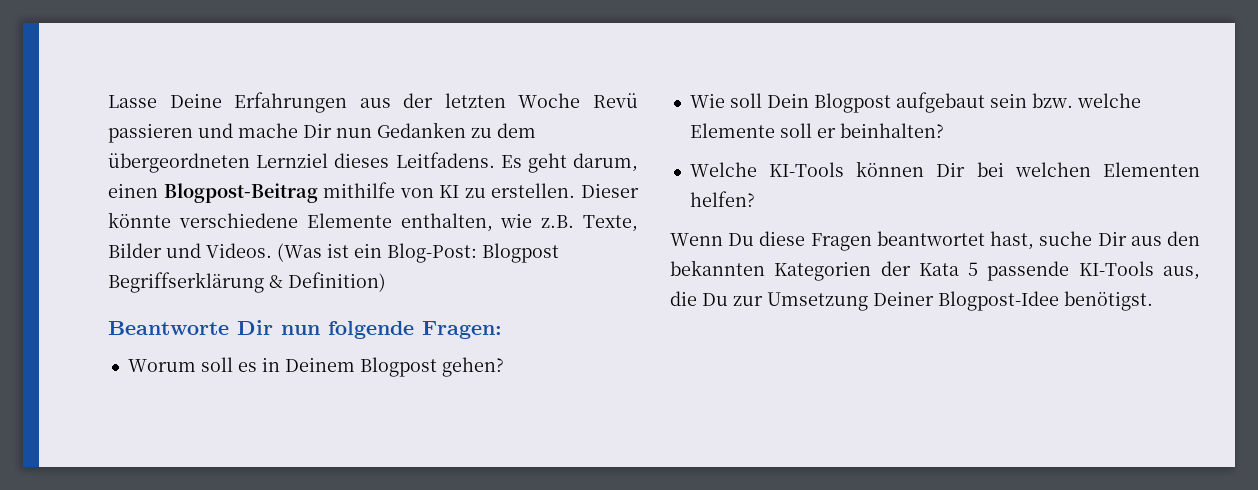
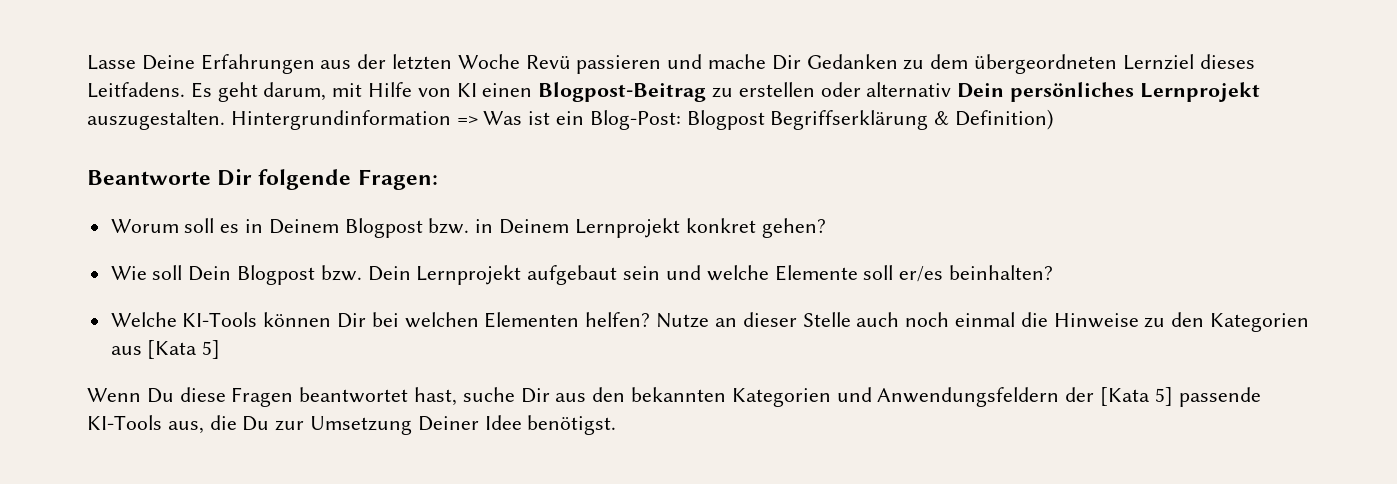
- Lasse Deine Erfahrungen aus der letzten Woche Revü passieren und mache Dir nun Gedanken zu dem übergeordneten Lernziel dieses Leitfadens.
+ Lasse Deine Erfahrungen aus der letzten Woche Revü passieren und mache Dir Gedanken zu dem übergeordneten Lernziel dieses Leitfadens.
- Es geht darum, einen Blogpost-Beitrag mithilfe von KI zu erstellen. Dieser könnte verschiedene Elemente enthalten, wie z.B. Texte, Bilder und Videos. (Was ist ein Blog-Post: Blogpost Begriffserklärung & Definition)
+ Es geht darum, mit Hilfe von KI einen Blogpost-Beitrag zu erstellen oder alternativ Dein persönliches Lernprojekt auszugestalten. Hintergrundinformation => Was ist ein Blog-Post: Blogpost Begriffserklärung & Definition)
- Beantworte Dir nun folgende Fragen:
+ Beantworte Dir folgende Fragen:
- Worum soll es in Deinem Blogpost gehen?
+ Worum soll es in Deinem Blogpost bzw. in Deinem Lernprojekt konkret gehen?
- Wie soll Dein Blogpost aufgebaut sein bzw. welche Elemente soll er beinhalten?
+ Wie soll Dein Blogpost bzw. Dein Lernprojekt aufgebaut sein und welche Elemente soll er/es beinhalten?
+ Nutze an dieser Stelle auch noch einmal die Hinweise zu den Kategorien aus [Kata 5]
- Wenn Du diese Fragen beantwortet hast, suche Dir aus den bekannten Kategorien der Kata 5 passende KI-Tools aus, die Du zur Umsetzung Deiner Blogpost-Idee benötigst.
+ Wenn Du diese Fragen beantwortet hast, suche Dir aus den bekannten Kategorien und Anwendungsfeldern der [Kata 5] passende KI-Tools aus, die Du zur Umsetzung Deiner Idee benötigst.

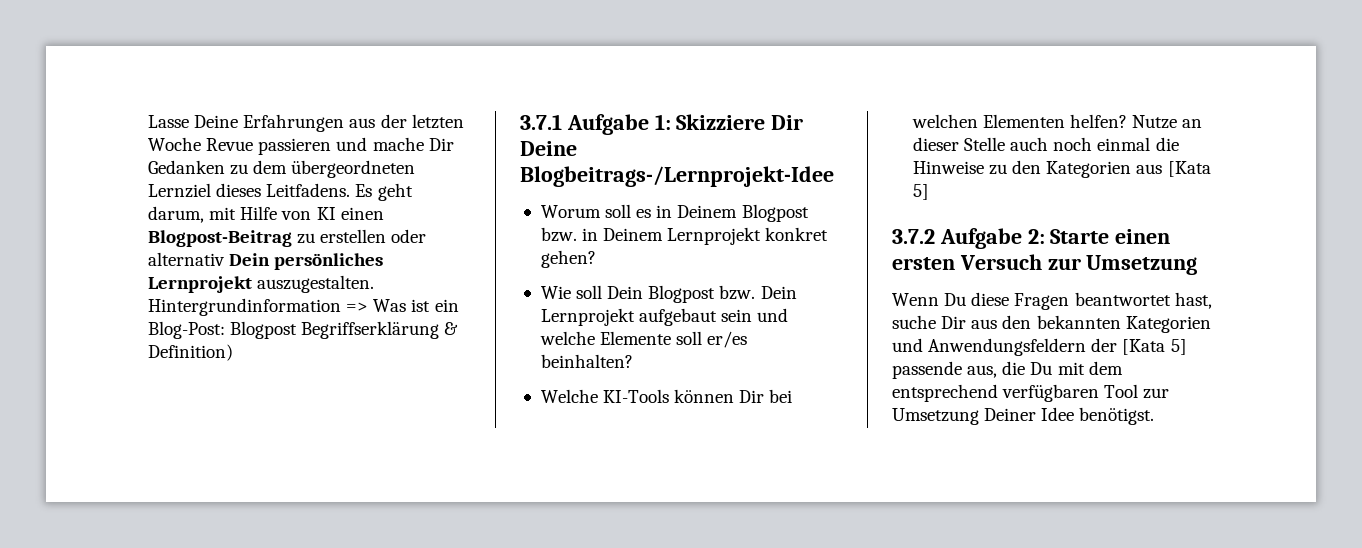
- Lasse Deine Erfahrungen aus der letzten Woche Revü passieren und mache Dir Gedanken zu dem übergeordneten Lernziel dieses Leitfadens.
+ Lasse Deine Erfahrungen aus der letzten Woche Revue passieren und mache Dir Gedanken zu dem übergeordneten Lernziel dieses Leitfadens.
- Beantworte Dir folgende Fragen:
+ 3.7.1 Aufgabe 1: Skizziere Dir Deine Blogbeitrags-/Lernprojekt-Idee
+ 3.7.2 Aufgabe 2: Starte einen ersten Versuch zur Umsetzung
- Wenn Du diese Fragen beantwortet hast, suche Dir aus den bekannten Kategorien und Anwendungsfeldern der [Kata 5] passende KI-Tools aus, die Du zur Umsetzung Deiner Idee benötigst.
+ Wenn Du diese Fragen beantwortet hast, suche Dir aus den bekannten Kategorien und Anwendungsfeldern der [Kata 5] passende aus, die Du mit dem entsprechend verfügbaren Tool zur Umsetzung Deiner Idee benötigst.

